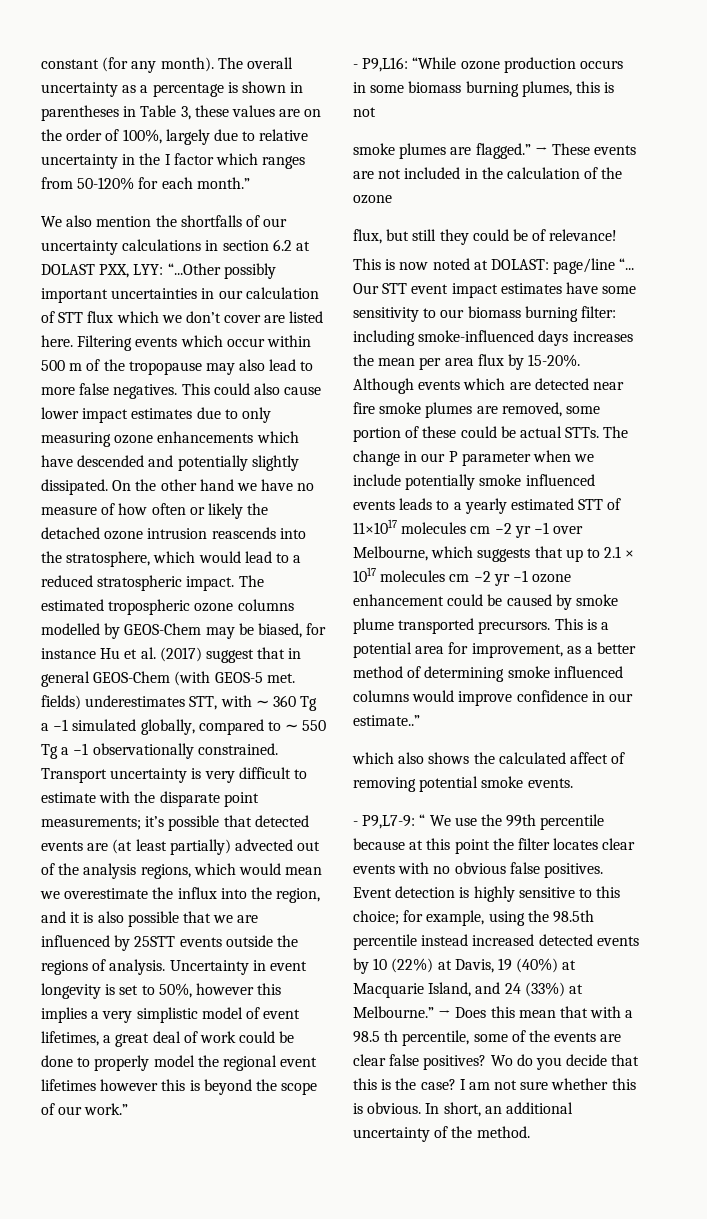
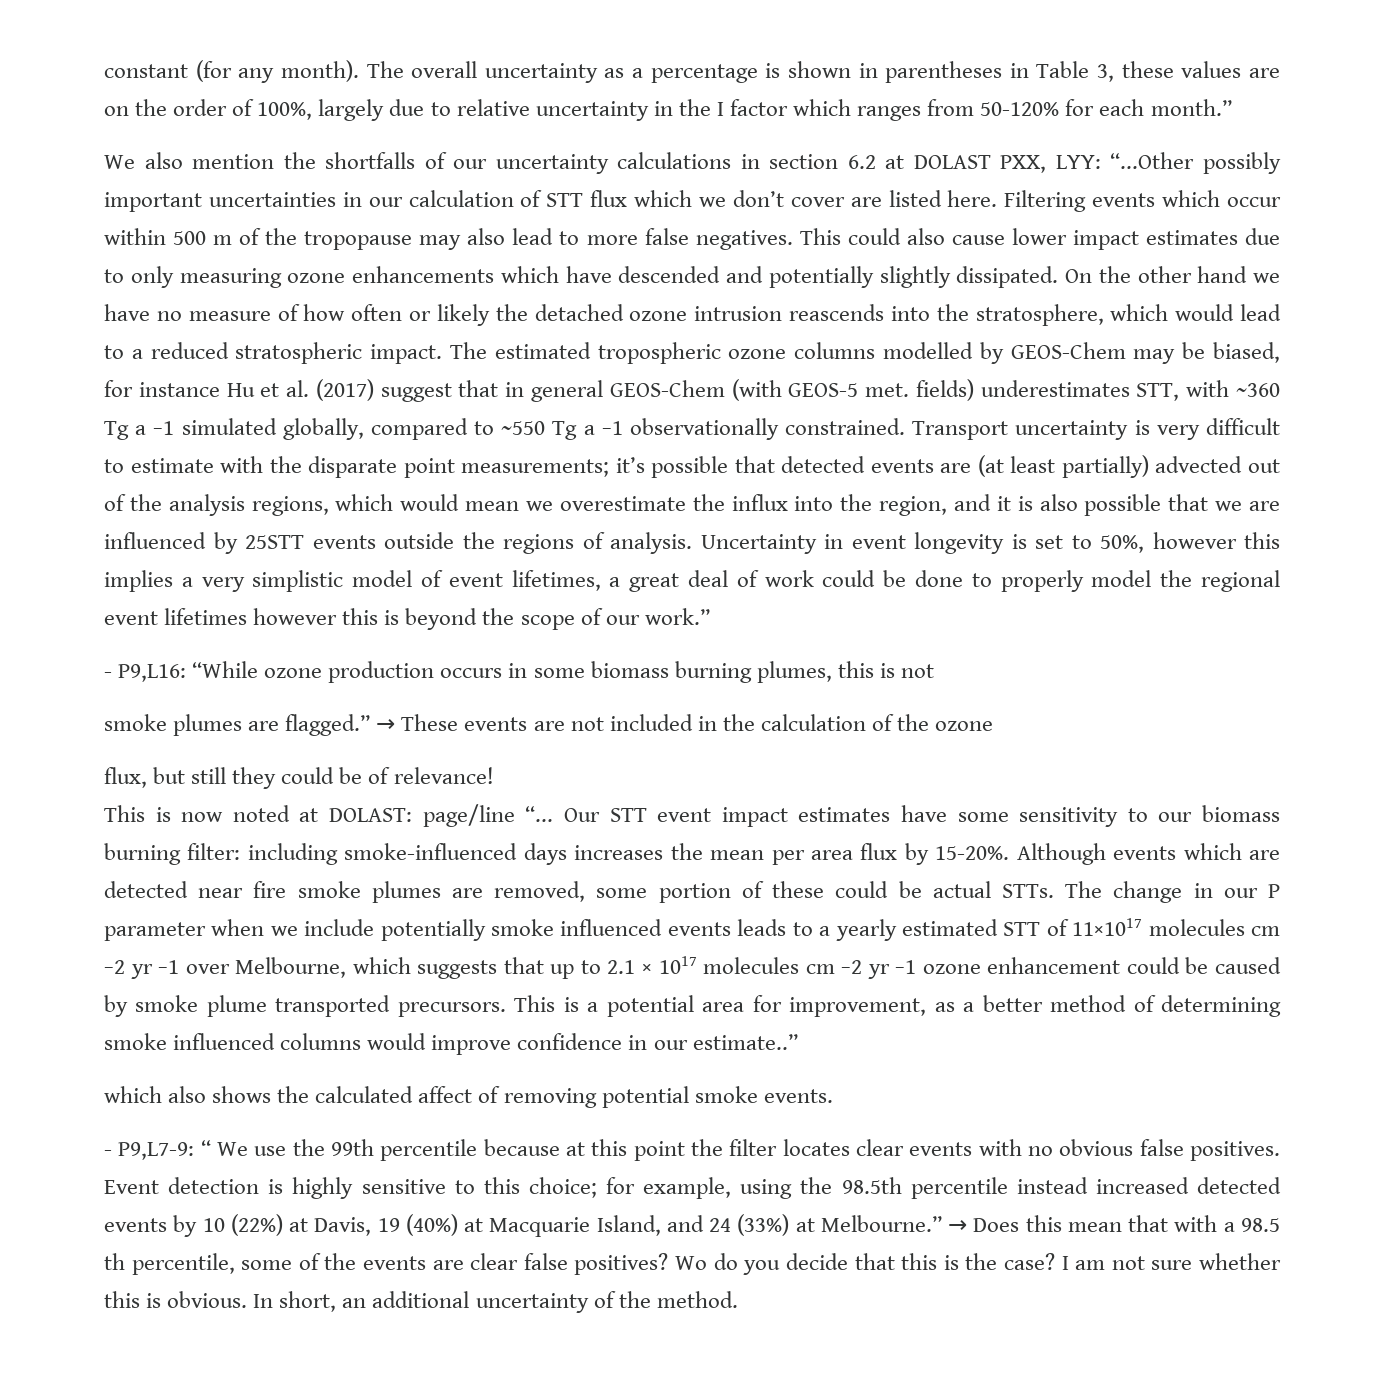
- The estimated tropospheric ozone columns modelled by GEOS-Chem may be biased, for instance Hu et al. (2017) suggest that in general GEOS-Chem (with GEOS-5 met. fields) underestimates STT, with ∼ 360 Tg a −1 simulated globally, compared to ∼ 550 Tg a −1 observationally constrained.
+ The estimated tropospheric ozone columns modelled by GEOS-Chem may be biased, for instance Hu et al. (2017) suggest that in general GEOS-Chem (with GEOS-5 met. fields) underestimates STT, with ~360 Tg a −1 simulated globally, compared to ~550 Tg a −1 observationally constrained.

